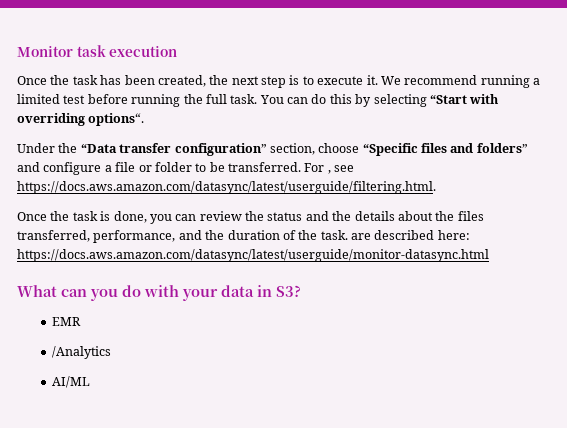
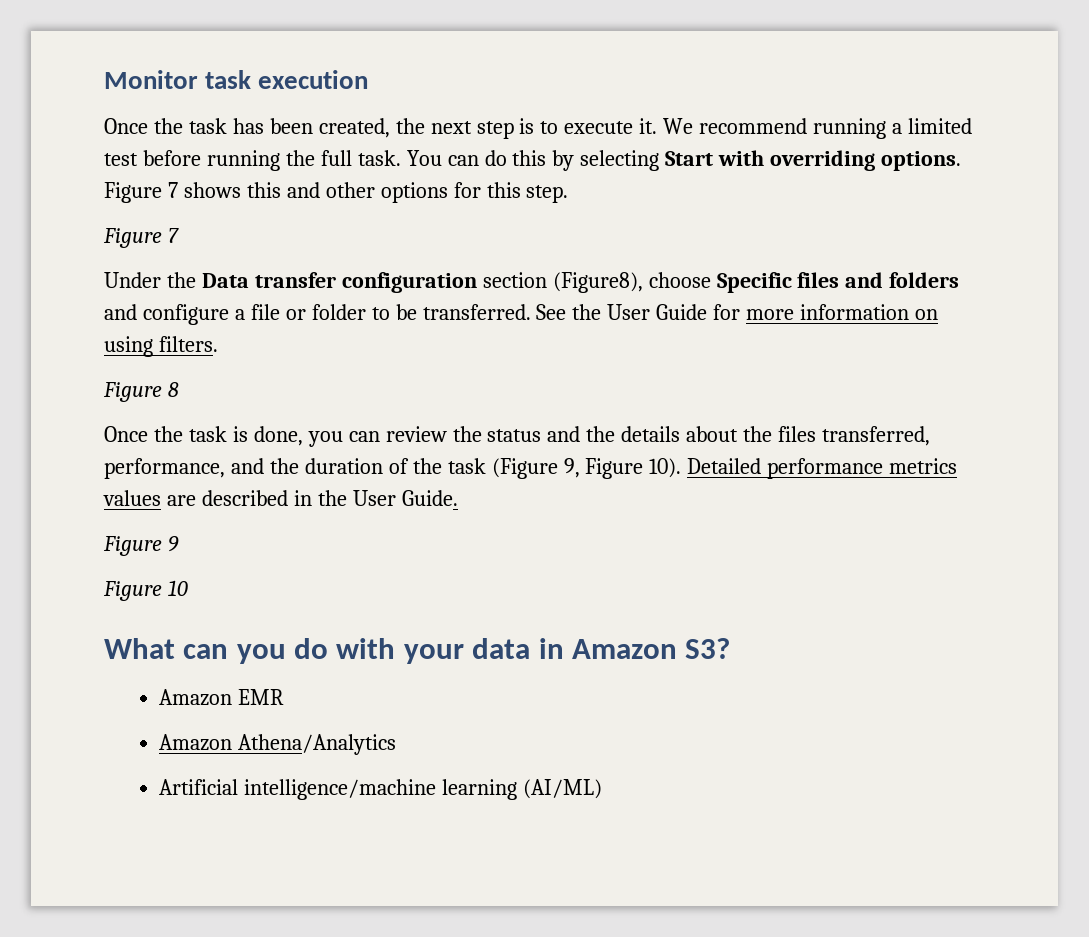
- You can do this by selecting “Start with overriding options“.
- Under the “Data transfer configuration” section, choose “Specific files and folders” and configure a file or folder to be transferred.
+ You can do this by selecting Start with overriding options. Figure 7 shows this and other options for this step.
+ Figure 7
+ Under the Data transfer configuration section (Figure8), choose Specific files and folders and configure a file or folder to be transferred.
- For , see https://docs.aws.amazon.com/datasync/latest/userguide/filtering.html.
+ See the User Guide for more information on using filters.
+ Figure 8
- Once the task is done, you can review the status and the details about the files transferred, performance, and the duration of the task. are described here: https://docs.aws.amazon.com/datasync/latest/userguide/monitor-datasync.html
+ Once the task is done, you can review the status and the details about the files transferred, performance, and the duration of the task (Figure 9, Figure 10). Detailed performance metrics values are described in the User Guide.
+ Figure 9
+ Figure 10
- What can you do with your data in S3?
+ What can you do with your data in Amazon S3?
- EMR
+ Amazon EMR
- /Analytics
- AI/ML
+ Amazon Athena/Analytics
+ Artificial intelligence/machine learning (AI/ML)

